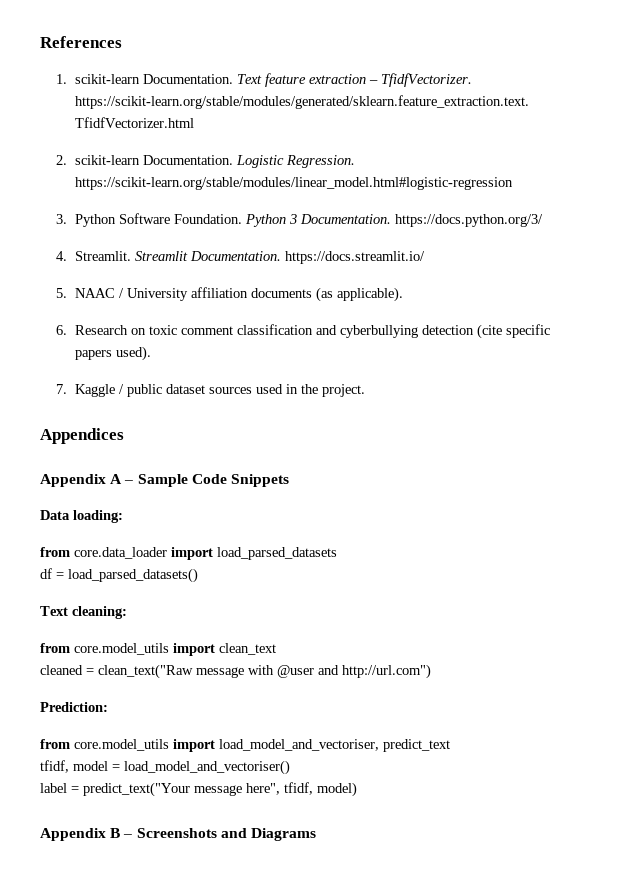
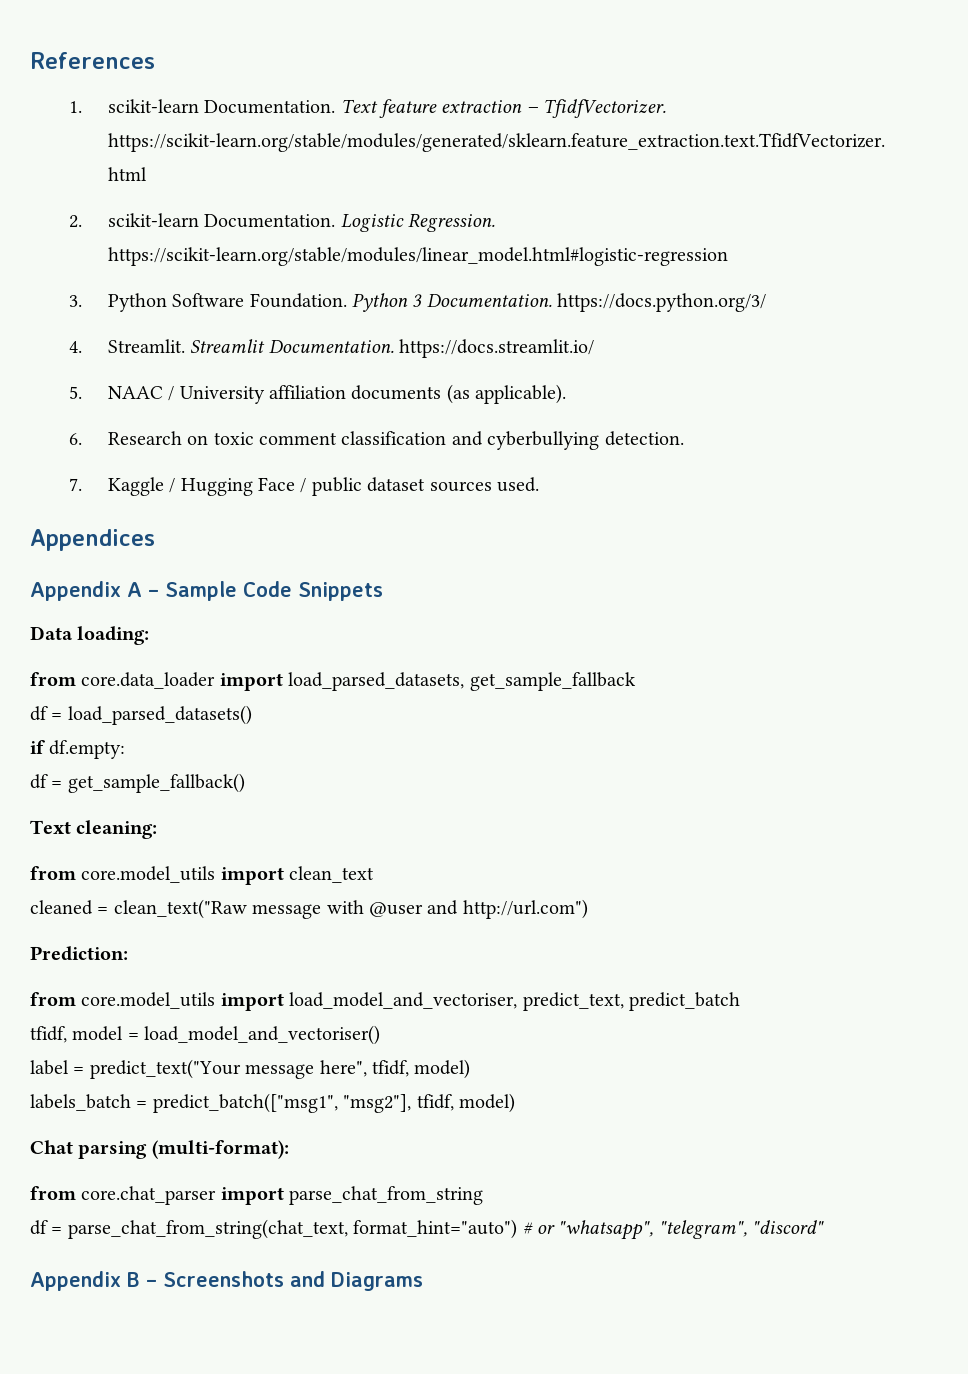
- 6. Research on toxic comment classification and cyberbullying detection (cite specific papers used).
- 7. Kaggle / public dataset sources used in the project.
+ 6. Research on toxic comment classification and cyberbullying detection.
+ 7. Kaggle / Hugging Face / public dataset sources used.
- from core.data_loader import load_parsed_datasets
+ from core.data_loader import load_parsed_datasets, get_sample_fallback
+ if df.empty:
+ df = get_sample_fallback()
- from core.model_utils import load_model_and_vectoriser, predict_text
+ from core.model_utils import load_model_and_vectoriser, predict_text, predict_batch
+ labels_batch = predict_batch(["msg1", "msg2"], tfidf, model)
+ Chat parsing (multi-format):
+ from core.chat_parser import parse_chat_from_string
+ df = parse_chat_from_string(chat_text, format_hint="auto") # or "whatsapp", "telegram", "discord"

